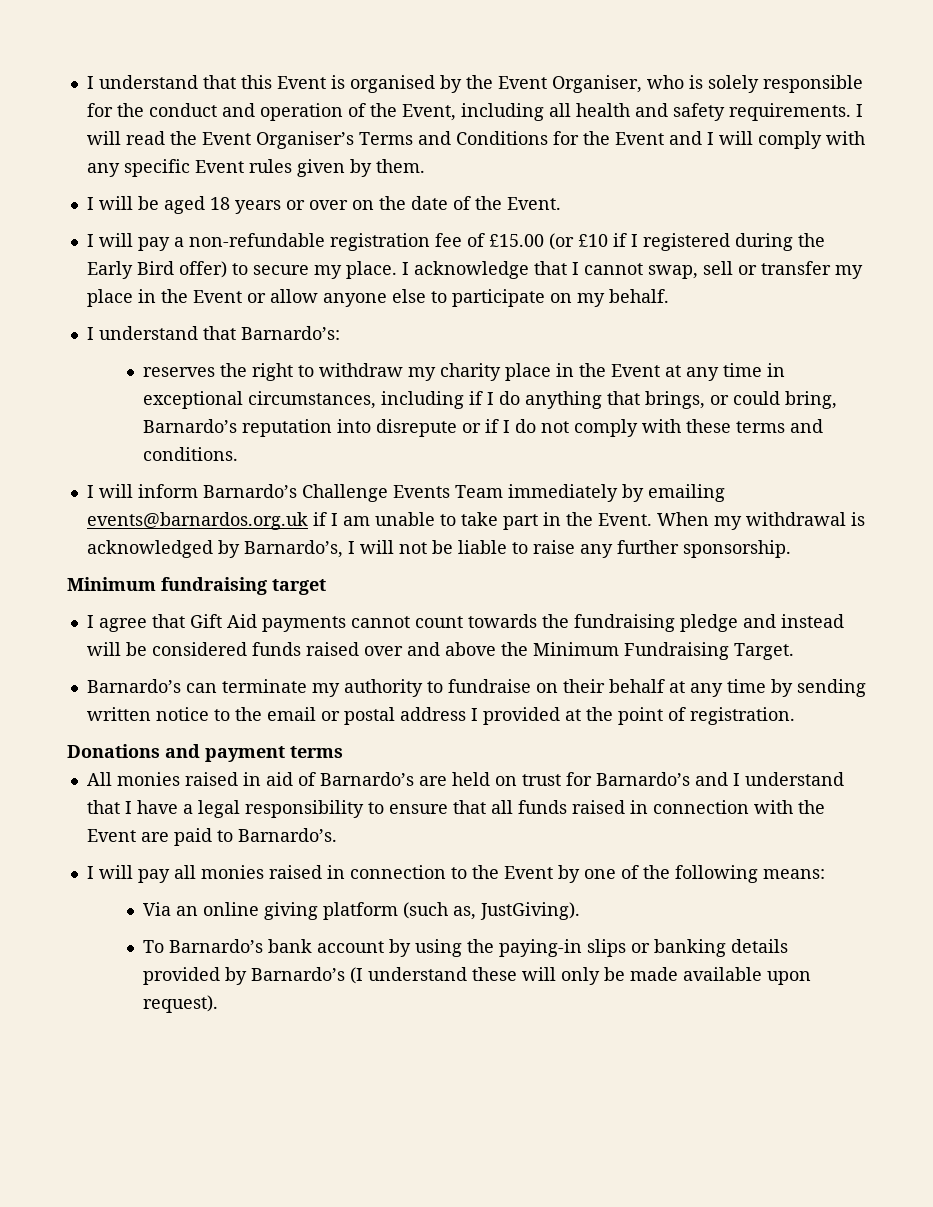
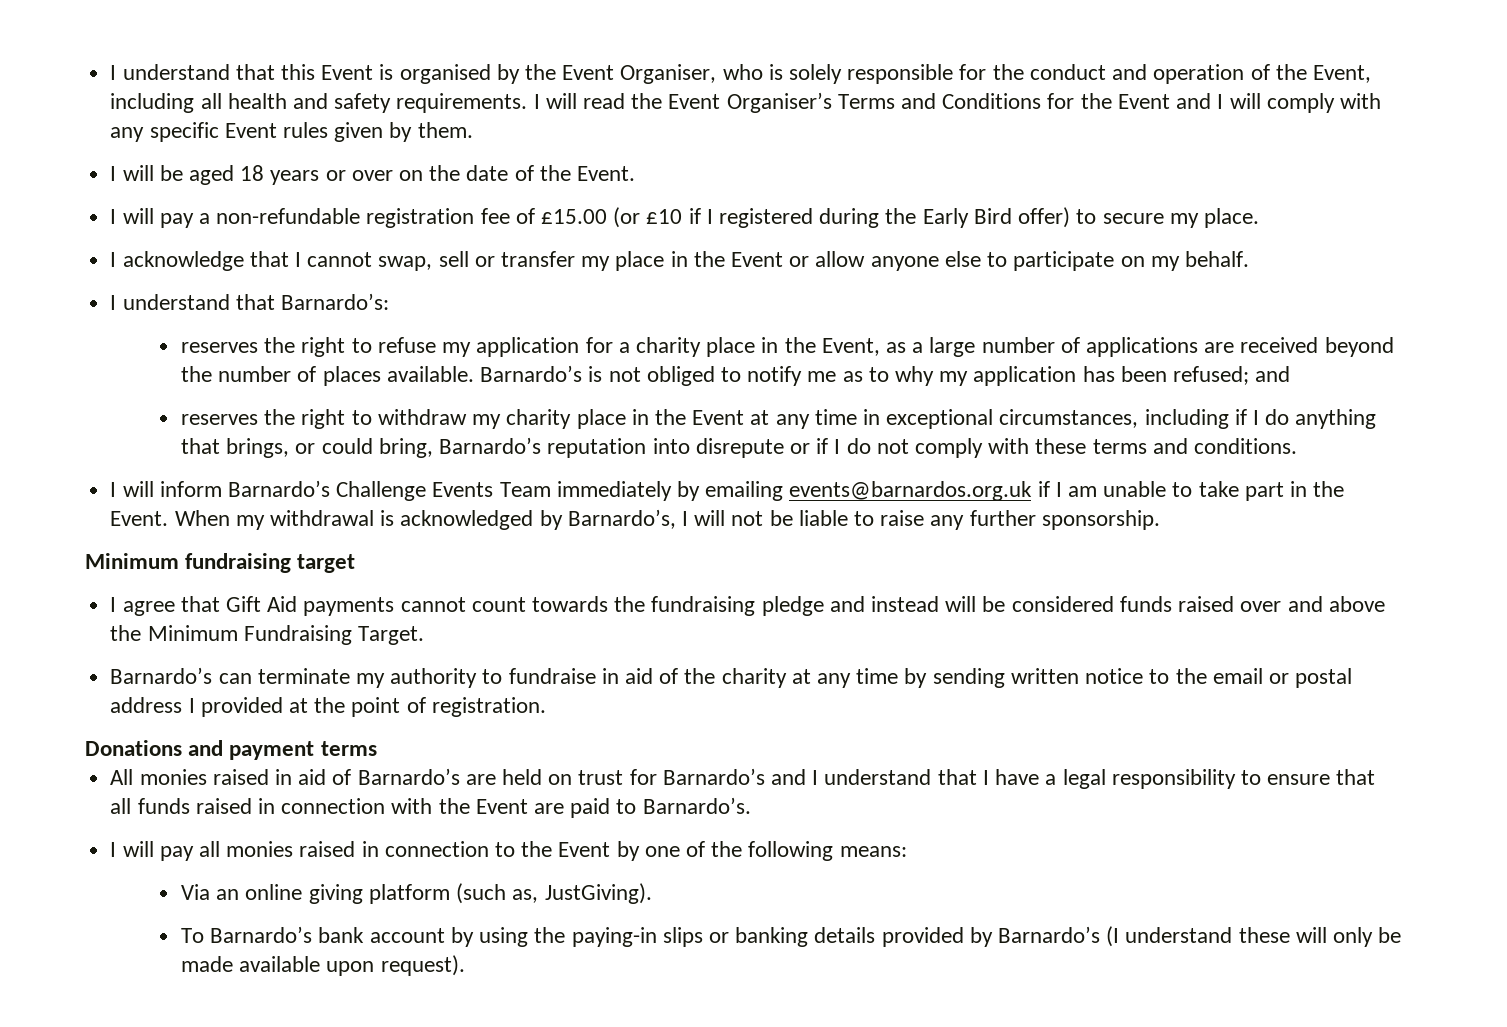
- I will pay a non-refundable registration fee of £15.00 (or £10 if I registered during the Early Bird offer) to secure my place. I acknowledge that I cannot swap, sell or transfer my place in the Event or allow anyone else to participate on my behalf.
+ I will pay a non-refundable registration fee of £15.00 (or £10 if I registered during the Early Bird offer) to secure my place.
+ I acknowledge that I cannot swap, sell or transfer my place in the Event or allow anyone else to participate on my behalf.
+ reserves the right to refuse my application for a charity place in the Event, as a large number of applications are received beyond the number of places available. Barnardo’s is not obliged to notify me as to why my application has been refused; and
- Barnardo’s can terminate my authority to fundraise on their behalf at any time by sending written notice to the email or postal address I provided at the point of registration.
+ Barnardo’s can terminate my authority to fundraise in aid of the charity at any time by sending written notice to the email or postal address I provided at the point of registration.

